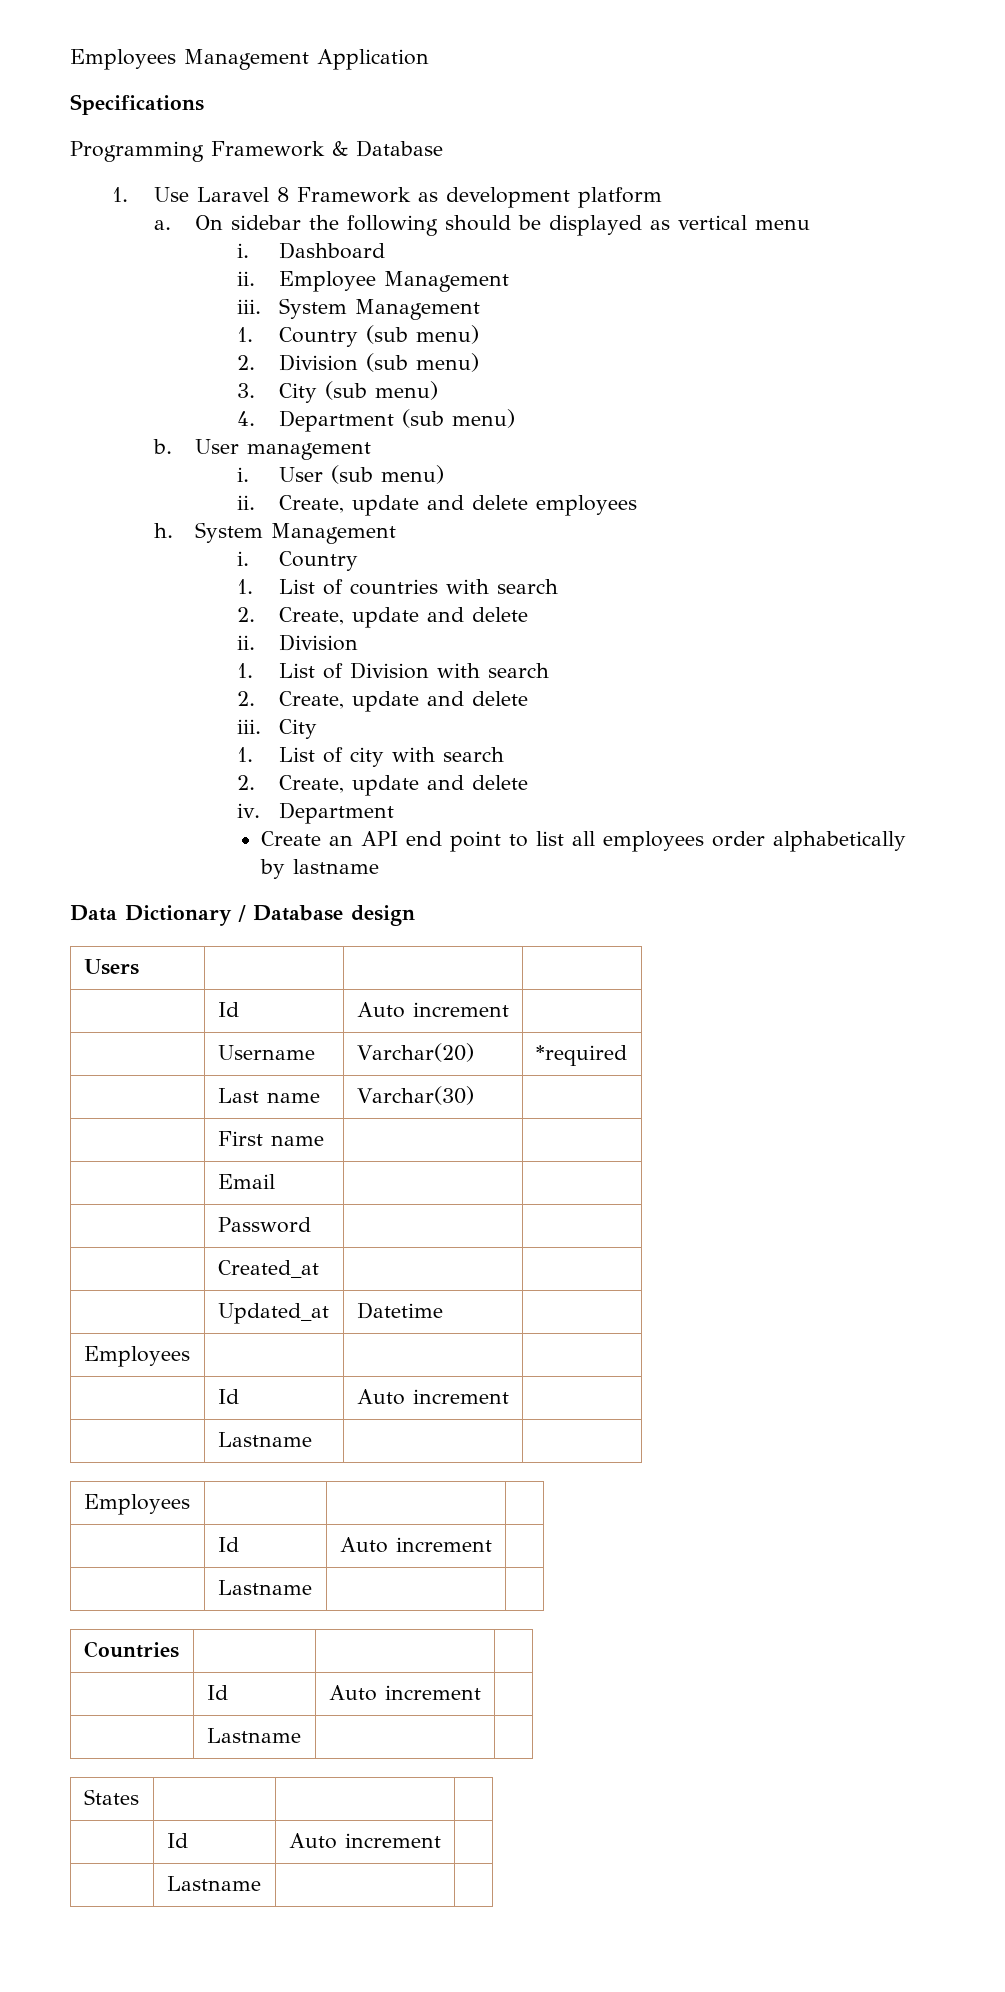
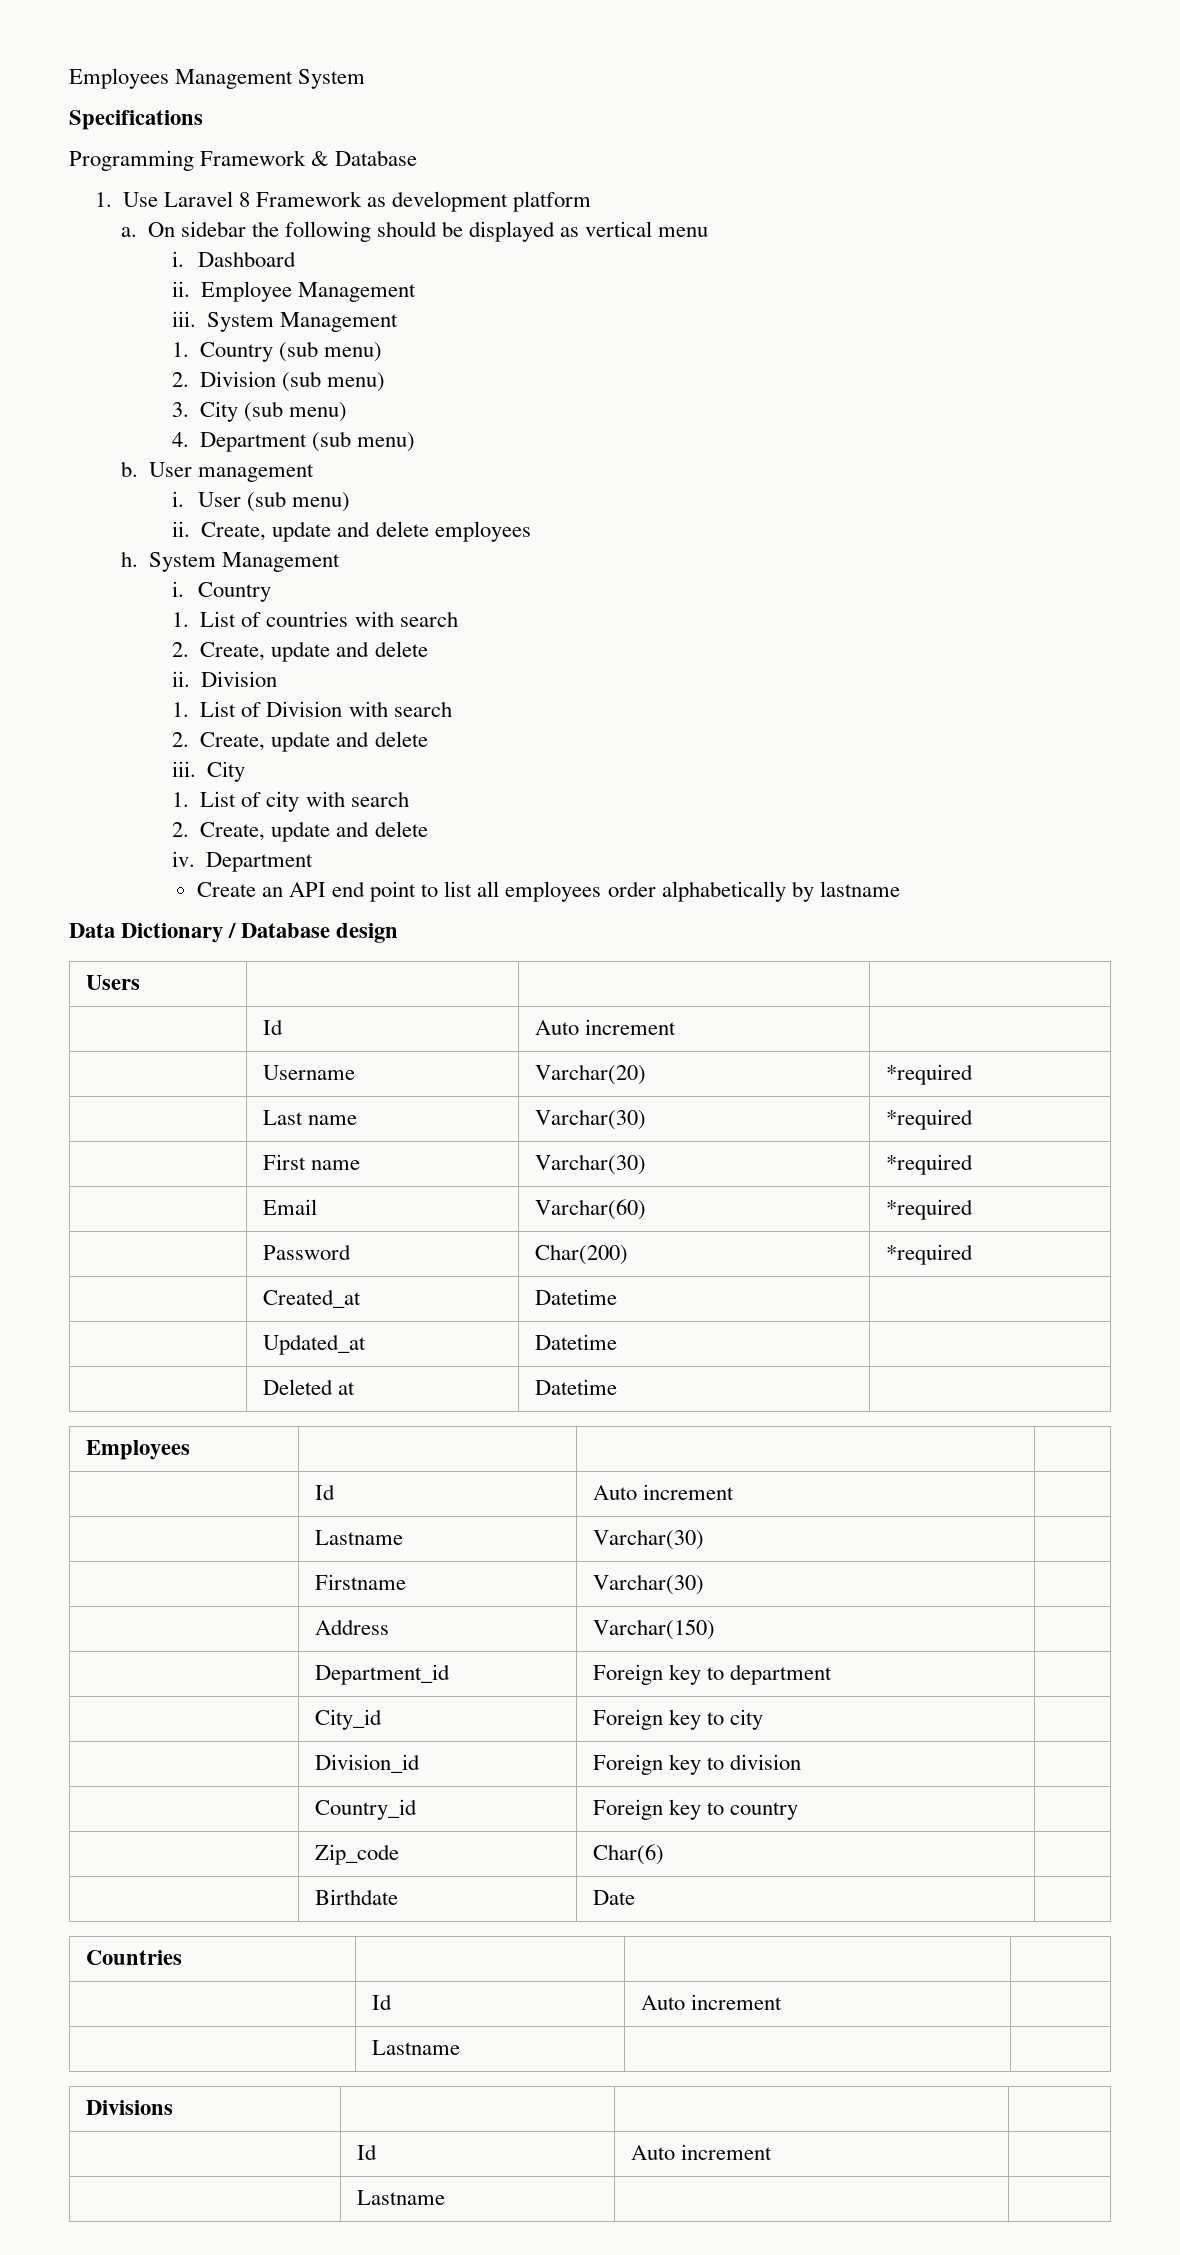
- Employees Management Application
+ Employees Management System
- | Last name | Varchar(30) |
+ | Last name | Varchar(30) | *required
- | First name | |
+ | First name | Varchar(30) | *required
- | Email | |
+ | Email | Varchar(60) | *required
- | Password | |
+ | Password | Char(200) | *required
- | Created_at | |
+ | Created_at | Datetime |
  | Updated_at | Datetime |
+ | Deleted at | Datetime |
  Employees | | |
  | Id | Auto increment |
- | Lastname | |
- Employees | | |
- | Id | Auto increment |
- | Lastname | |
+ | Lastname | Varchar(30) |
+ | Firstname | Varchar(30) |
+ | Address | Varchar(150) |
+ | Department_id | Foreign key to department |
+ | City_id | Foreign key to city |
+ | Division_id | Foreign key to division |
+ | Country_id | Foreign key to country |
+ | Zip_code | Char(6) |
+ | Birthdate | Date |
- States | | |
+ Divisions | | |

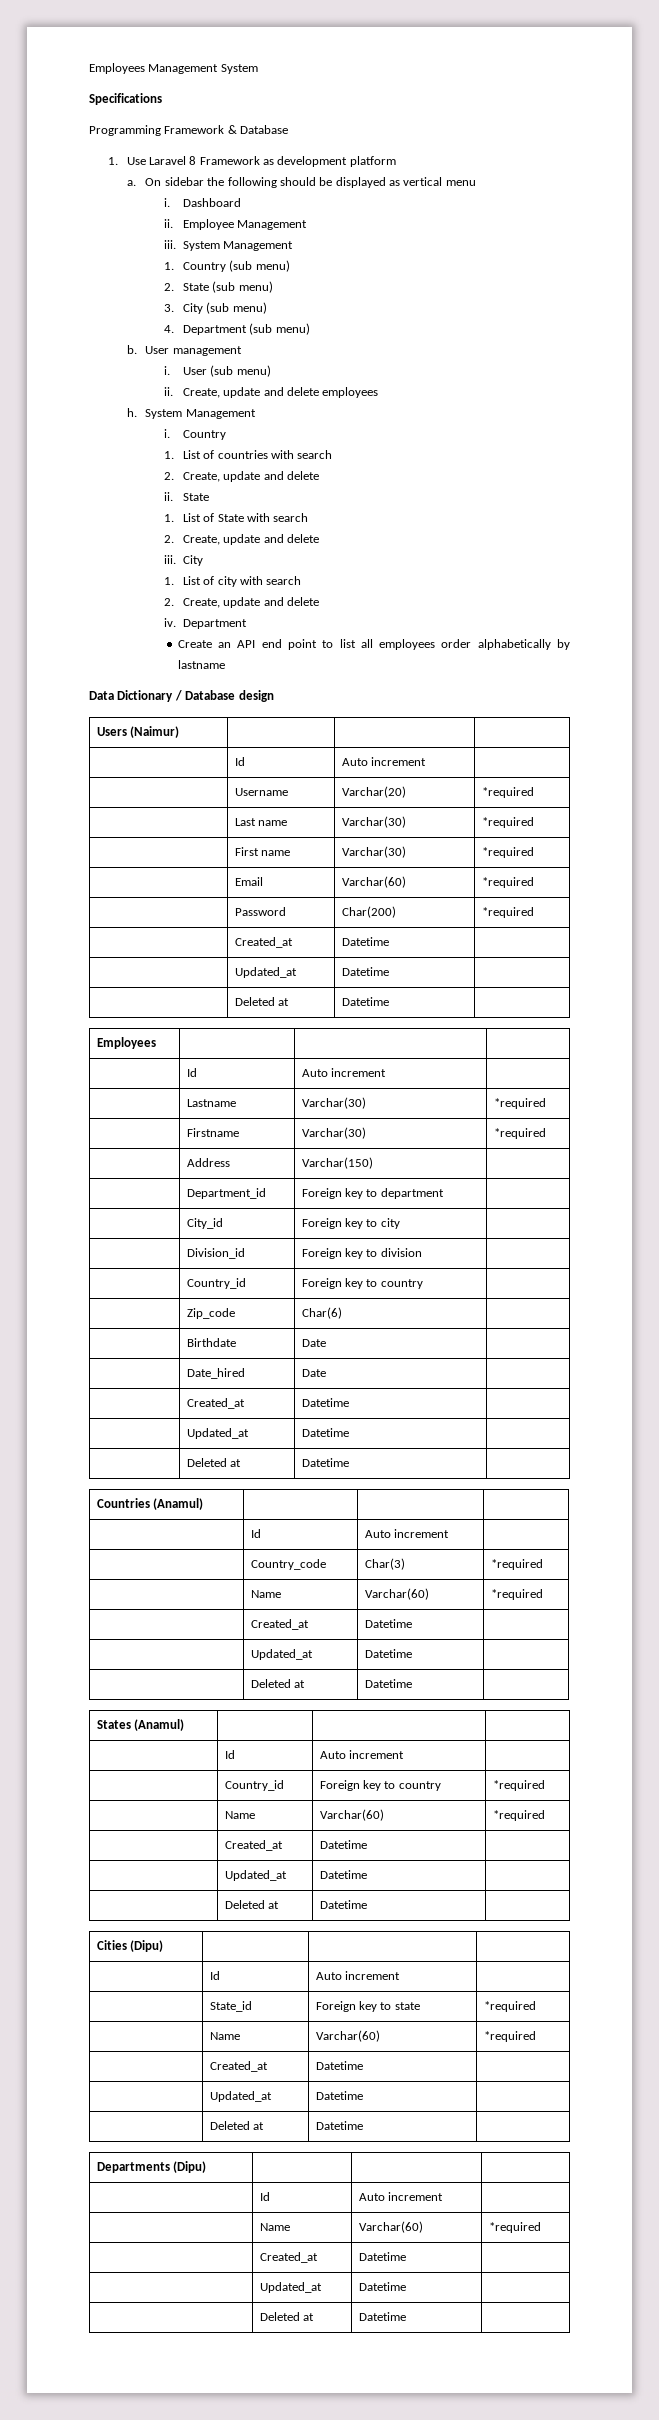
- 2. Division (sub menu)
+ 2. State (sub menu)
- ii. Division
- 1. List of Division with search
+ ii. State
+ 1. List of State with search
- Users | | |
+ Users (Naimur) | | |
- | Lastname | Varchar(30) |
+ | Lastname | Varchar(30) | *required
- | Firstname | Varchar(30) |
+ | Firstname | Varchar(30) | *required
+ | Date_hired | Date |
+ | Created_at | Datetime |
+ | Updated_at | Datetime |
+ | Deleted at | Datetime |
- Countries | | |
+ Countries (Anamul) | | |
  | Id | Auto increment |
- | Lastname | |
- Divisions | | |
+ | Country_code | Char(3) | *required
+ | Name | Varchar(60) | *required
+ | Created_at | Datetime |
+ | Updated_at | Datetime |
+ | Deleted at | Datetime |
+ States (Anamul) | | |
  | Id | Auto increment |
- | Lastname | |
+ | Country_id | Foreign key to country | *required
+ | Name | Varchar(60) | *required
+ | Created_at | Datetime |
+ | Updated_at | Datetime |
+ | Deleted at | Datetime |
+ Cities (Dipu) | | |
+ | Id | Auto increment |
+ | State_id | Foreign key to state | *required
+ | Name | Varchar(60) | *required
+ | Created_at | Datetime |
+ | Updated_at | Datetime |
+ | Deleted at | Datetime |
+ Departments (Dipu) | | |
+ | Id | Auto increment |
+ | Name | Varchar(60) | *required
+ | Created_at | Datetime |
+ | Updated_at | Datetime |
+ | Deleted at | Datetime |

